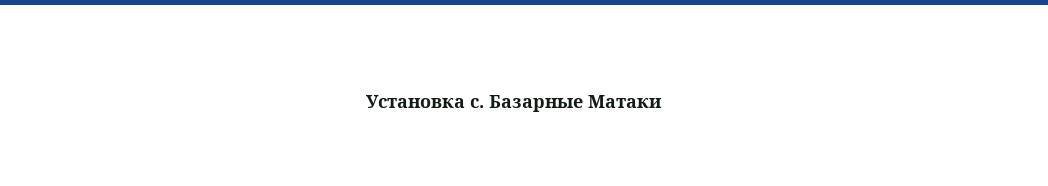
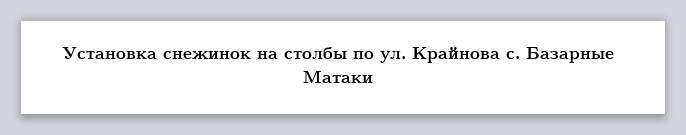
- Установка с.
+ Установка снежинок на столбы по ул. Крайнова с.

